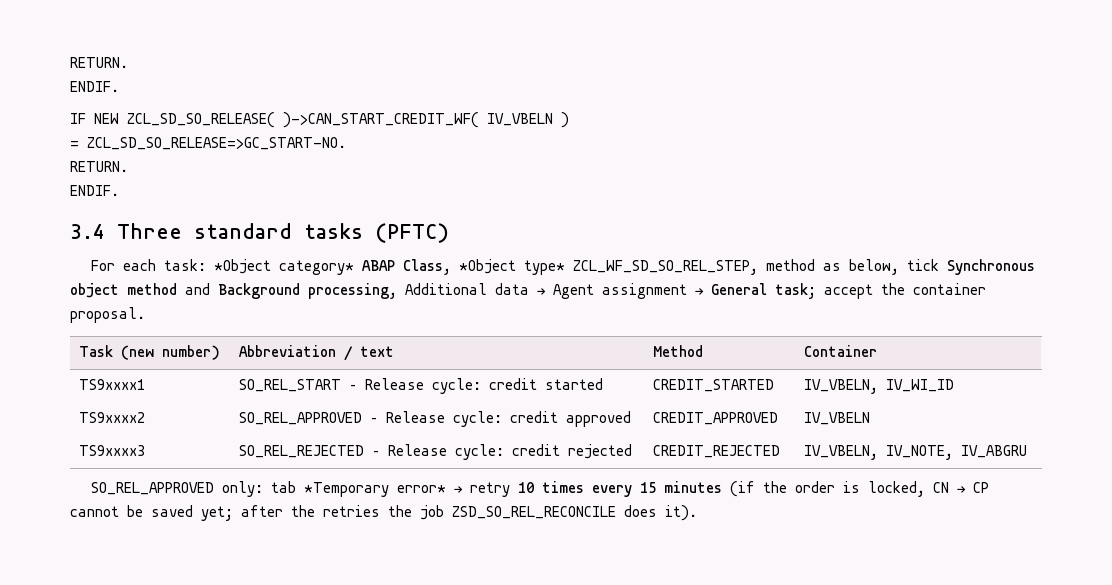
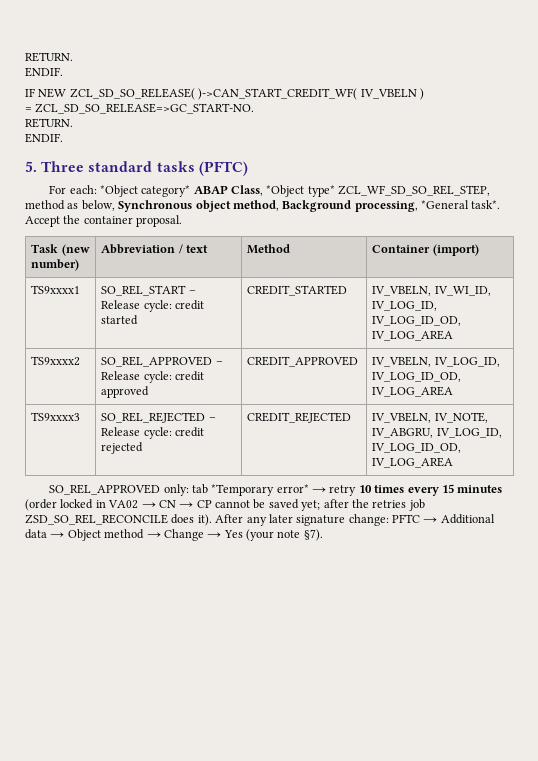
- 3.4 Three standard tasks (PFTC)
+ 5. Three standard tasks (PFTC)
- For each task: *Object category* ABAP Class, *Object type* ZCL_WF_SD_SO_REL_STEP, method as below, tick Synchronous object method and Background processing, Additional data → Agent assignment → General task; accept the container proposal.
+ For each: *Object category* ABAP Class, *Object type* ZCL_WF_SD_SO_REL_STEP, method as below, Synchronous object method, Background processing, *General task*. Accept the container proposal.
- Task (new number) | Abbreviation / text | Method | Container
+ Task (new number) | Abbreviation / text | Method | Container (import)
- TS9xxxx1 | SO_REL_START – Release cycle: credit started | CREDIT_STARTED | IV_VBELN, IV_WI_ID
+ TS9xxxx1 | SO_REL_START – Release cycle: credit started | CREDIT_STARTED | IV_VBELN, IV_WI_ID, IV_LOG_ID, IV_LOG_ID_OD, IV_LOG_AREA
- TS9xxxx2 | SO_REL_APPROVED – Release cycle: credit approved | CREDIT_APPROVED | IV_VBELN
+ TS9xxxx2 | SO_REL_APPROVED – Release cycle: credit approved | CREDIT_APPROVED | IV_VBELN, IV_LOG_ID, IV_LOG_ID_OD, IV_LOG_AREA
- TS9xxxx3 | SO_REL_REJECTED – Release cycle: credit rejected | CREDIT_REJECTED | IV_VBELN, IV_NOTE, IV_ABGRU
+ TS9xxxx3 | SO_REL_REJECTED – Release cycle: credit rejected | CREDIT_REJECTED | IV_VBELN, IV_NOTE, IV_ABGRU, IV_LOG_ID, IV_LOG_ID_OD, IV_LOG_AREA
- SO_REL_APPROVED only: tab *Temporary error* → retry 10 times every 15 minutes (if the order is locked, CN → CP cannot be saved yet; after the retries the job ZSD_SO_REL_RECONCILE does it).
+ SO_REL_APPROVED only: tab *Temporary error* → retry 10 times every 15 minutes (order locked in VA02 → CN → CP cannot be saved yet; after the retries job ZSD_SO_REL_RECONCILE does it).
+ After any later signature change: PFTC → Additional data → Object method → Change → Yes (your note §7).

